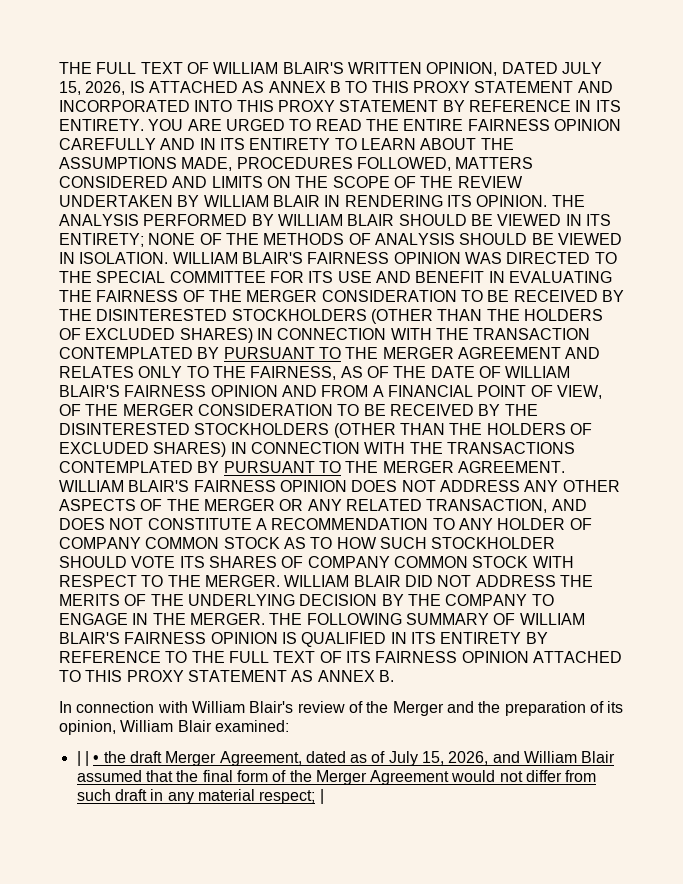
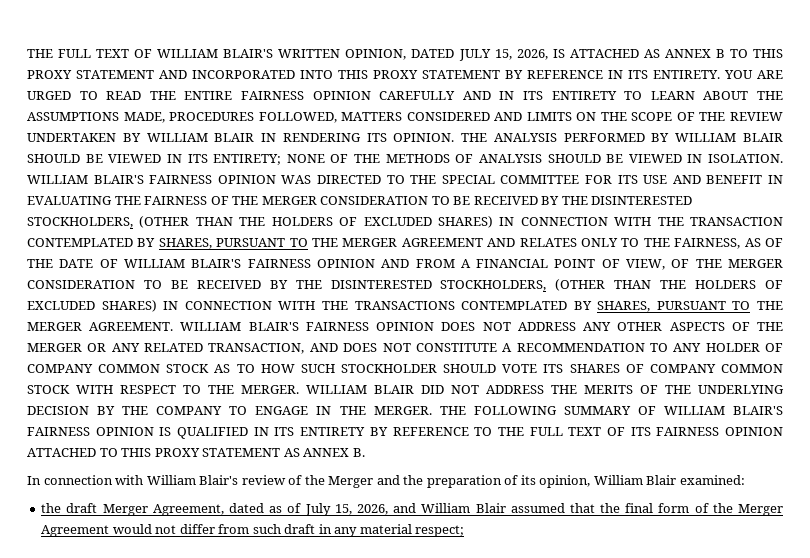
- WILLIAM BLAIR'S FAIRNESS OPINION WAS DIRECTED TO THE SPECIAL COMMITTEE FOR ITS USE AND BENEFIT IN EVALUATING THE FAIRNESS OF THE MERGER CONSIDERATION TO BE RECEIVED BY THE DISINTERESTED STOCKHOLDERS (OTHER THAN THE HOLDERS OF EXCLUDED SHARES) IN CONNECTION WITH THE TRANSACTION CONTEMPLATED BY PURSUANT TO THE MERGER AGREEMENT AND RELATES ONLY TO THE FAIRNESS, AS OF THE DATE OF WILLIAM BLAIR'S FAIRNESS OPINION AND FROM A FINANCIAL POINT OF VIEW, OF THE MERGER CONSIDERATION TO BE RECEIVED BY THE DISINTERESTED STOCKHOLDERS (OTHER THAN THE HOLDERS OF EXCLUDED SHARES) IN CONNECTION WITH THE TRANSACTIONS CONTEMPLATED BY PURSUANT TO THE MERGER AGREEMENT.
+ WILLIAM BLAIR'S FAIRNESS OPINION WAS DIRECTED TO THE SPECIAL COMMITTEE FOR ITS USE AND BENEFIT IN EVALUATING THE FAIRNESS OF THE MERGER CONSIDERATION TO BE RECEIVED BY THE DISINTERESTED STOCKHOLDERS, (OTHER THAN THE HOLDERS OF EXCLUDED SHARES) IN CONNECTION WITH THE TRANSACTION CONTEMPLATED BY SHARES, PURSUANT TO THE MERGER AGREEMENT AND RELATES ONLY TO THE FAIRNESS, AS OF THE DATE OF WILLIAM BLAIR'S FAIRNESS OPINION AND FROM A FINANCIAL POINT OF VIEW, OF THE MERGER CONSIDERATION TO BE RECEIVED BY THE DISINTERESTED STOCKHOLDERS, (OTHER THAN THE HOLDERS OF EXCLUDED SHARES) IN CONNECTION WITH THE TRANSACTIONS CONTEMPLATED BY SHARES, PURSUANT TO THE MERGER AGREEMENT.
- | | • the draft Merger Agreement, dated as of July 15, 2026, and William Blair assumed that the final form of the Merger Agreement would not differ from such draft in any material respect; |
+ the draft Merger Agreement, dated as of July 15, 2026, and William Blair assumed that the final form of the Merger Agreement would not differ from such draft in any material respect;

